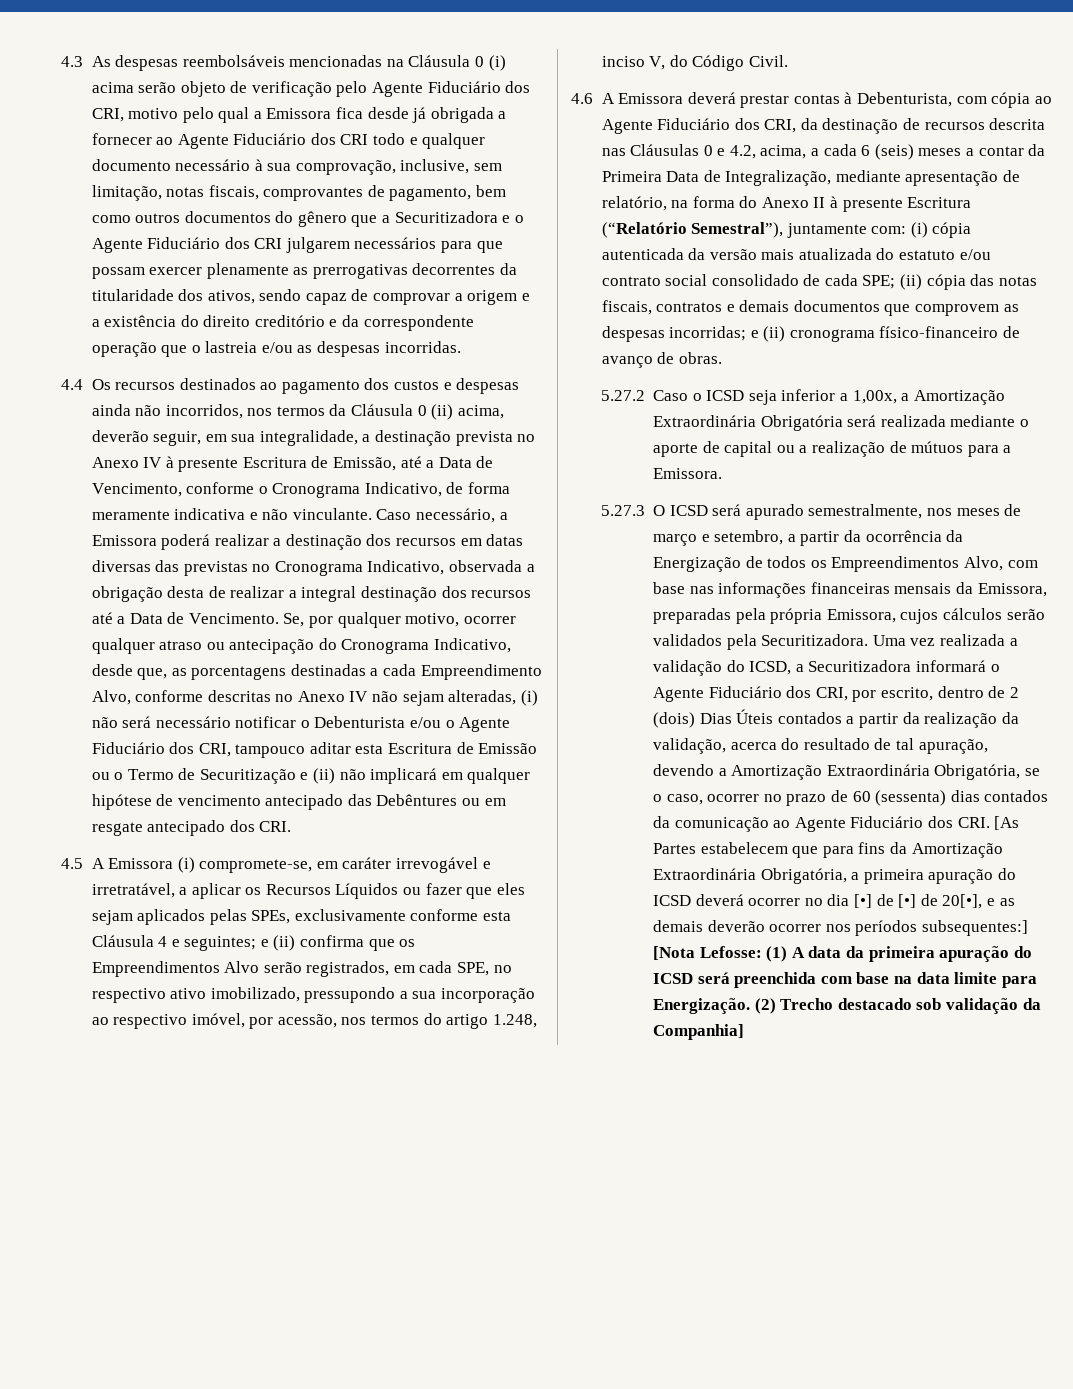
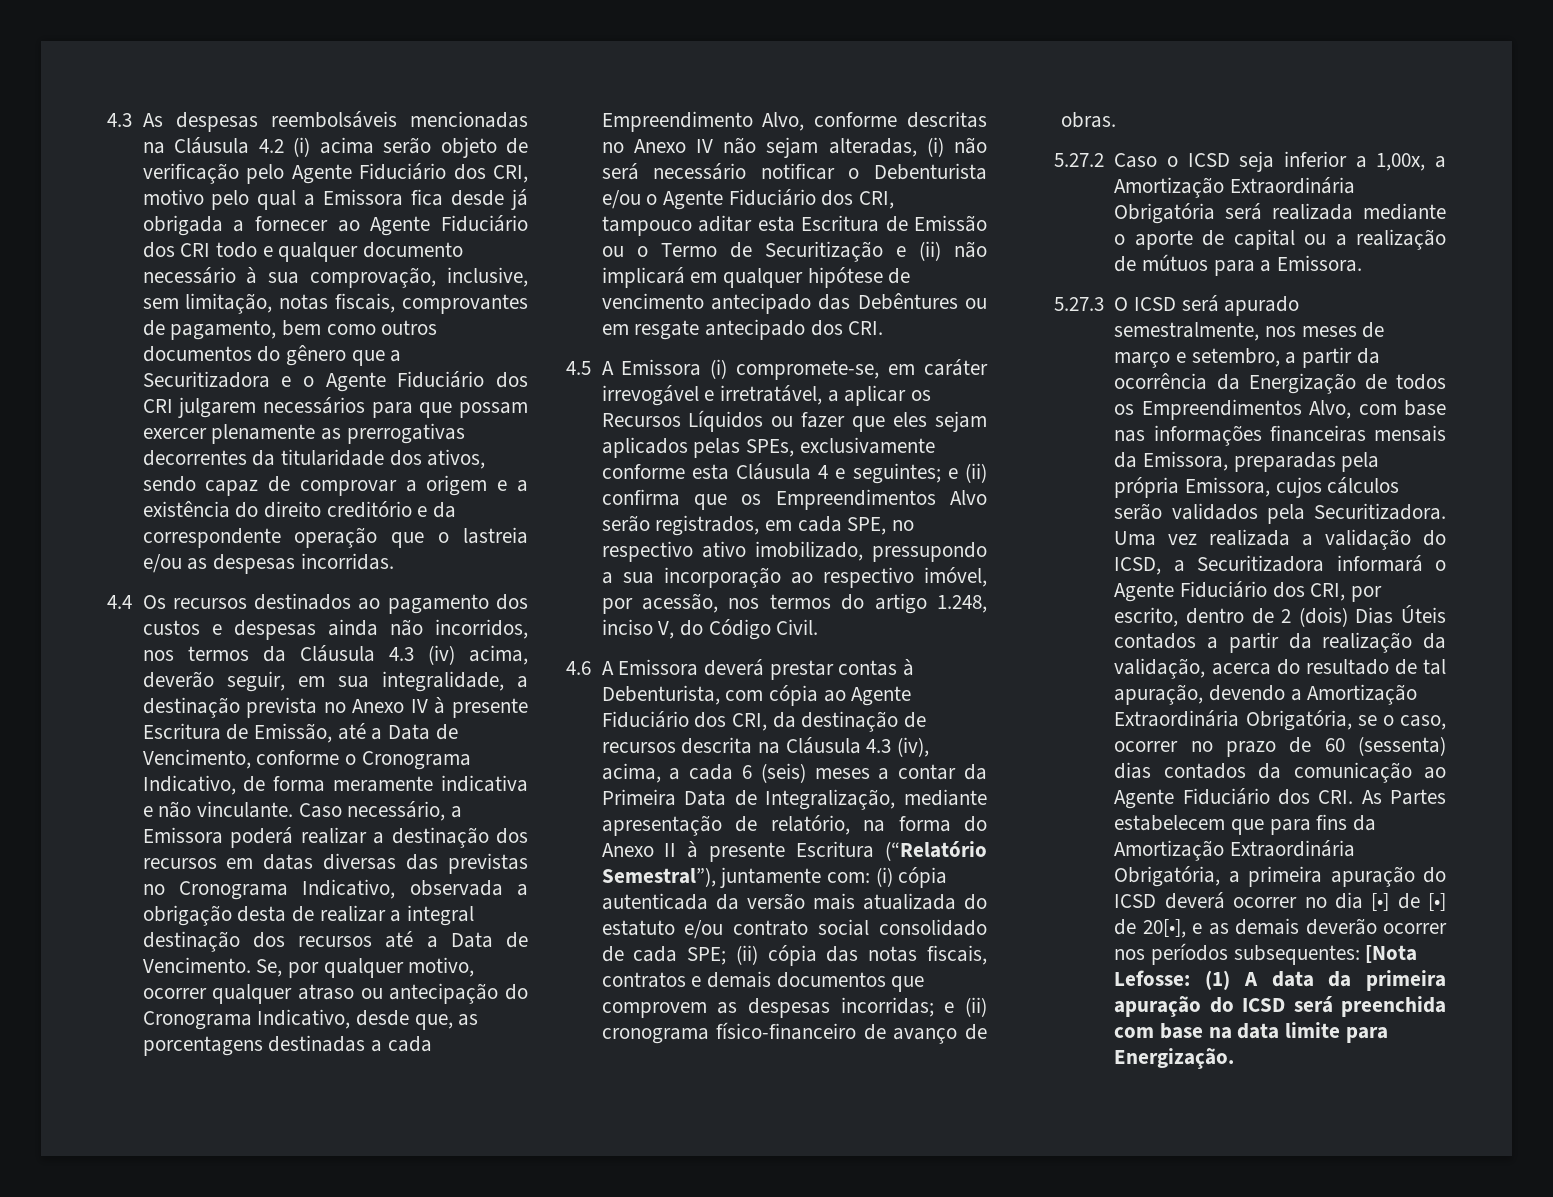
- 4.3 As despesas reembolsáveis mencionadas na Cláusula 0 (i) acima serão objeto de verificação pelo Agente Fiduciário dos CRI, motivo pelo qual a Emissora fica desde já obrigada a fornecer ao Agente Fiduciário dos CRI todo e qualquer documento necessário à sua comprovação, inclusive, sem limitação, notas fiscais, comprovantes de pagamento, bem como outros documentos do gênero que a Securitizadora e o Agente Fiduciário dos CRI julgarem necessários para que possam exercer plenamente as prerrogativas decorrentes da titularidade dos ativos, sendo capaz de comprovar a origem e a existência do direito creditório e da correspondente operação que o lastreia e/ou as despesas incorridas.
+ 4.3 As despesas reembolsáveis mencionadas na Cláusula 4.2 (i) acima serão objeto de verificação pelo Agente Fiduciário dos CRI, motivo pelo qual a Emissora fica desde já obrigada a fornecer ao Agente Fiduciário dos CRI todo e qualquer documento necessário à sua comprovação, inclusive, sem limitação, notas fiscais, comprovantes de pagamento, bem como outros documentos do gênero que a Securitizadora e o Agente Fiduciário dos CRI julgarem necessários para que possam exercer plenamente as prerrogativas decorrentes da titularidade dos ativos, sendo capaz de comprovar a origem e a existência do direito creditório e da correspondente operação que o lastreia e/ou as despesas incorridas.
- 4.4 Os recursos destinados ao pagamento dos custos e despesas ainda não incorridos, nos termos da Cláusula 0 (ii) acima, deverão seguir, em sua integralidade, a destinação prevista no Anexo IV à presente Escritura de Emissão, até a Data de Vencimento, conforme o Cronograma Indicativo, de forma meramente indicativa e não vinculante.
+ 4.4 Os recursos destinados ao pagamento dos custos e despesas ainda não incorridos, nos termos da Cláusula 4.3 (iv) acima, deverão seguir, em sua integralidade, a destinação prevista no Anexo IV à presente Escritura de Emissão, até a Data de Vencimento, conforme o Cronograma Indicativo, de forma meramente indicativa e não vinculante.
- 4.6 A Emissora deverá prestar contas à Debenturista, com cópia ao Agente Fiduciário dos CRI, da destinação de recursos descrita nas Cláusulas 0 e 4.2, acima, a cada 6 (seis) meses a contar da Primeira Data de Integralização, mediante apresentação de relatório, na forma do Anexo II à presente Escritura (“Relatório Semestral”), juntamente com:
+ 4.6 A Emissora deverá prestar contas à Debenturista, com cópia ao Agente Fiduciário dos CRI, da destinação de recursos descrita na Cláusula 4.3 (iv), acima, a cada 6 (seis) meses a contar da Primeira Data de Integralização, mediante apresentação de relatório, na forma do Anexo II à presente Escritura (“Relatório Semestral”), juntamente com:
- Uma vez realizada a validação do ICSD, a Securitizadora informará o Agente Fiduciário dos CRI, por escrito, dentro de 2 (dois) Dias Úteis contados a partir da realização da validação, acerca do resultado de tal apuração, devendo a Amortização Extraordinária Obrigatória, se o caso, ocorrer no prazo de 60 (sessenta) dias contados da comunicação ao Agente Fiduciário dos CRI. [As Partes estabelecem que para fins da Amortização Extraordinária Obrigatória, a primeira apuração do ICSD deverá ocorrer no dia [•] de [•] de 20[•], e as demais deverão ocorrer nos períodos subsequentes:]
+ Uma vez realizada a validação do ICSD, a Securitizadora informará o Agente Fiduciário dos CRI, por escrito, dentro de 2 (dois) Dias Úteis contados a partir da realização da validação, acerca do resultado de tal apuração, devendo a Amortização Extraordinária Obrigatória, se o caso, ocorrer no prazo de 60 (sessenta) dias contados da comunicação ao Agente Fiduciário dos CRI. As Partes estabelecem que para fins da Amortização Extraordinária Obrigatória, a primeira apuração do ICSD deverá ocorrer no dia [•] de [•] de 20[•], e as demais deverão ocorrer nos períodos subsequentes:
- (2) Trecho destacado sob validação da Companhia]

